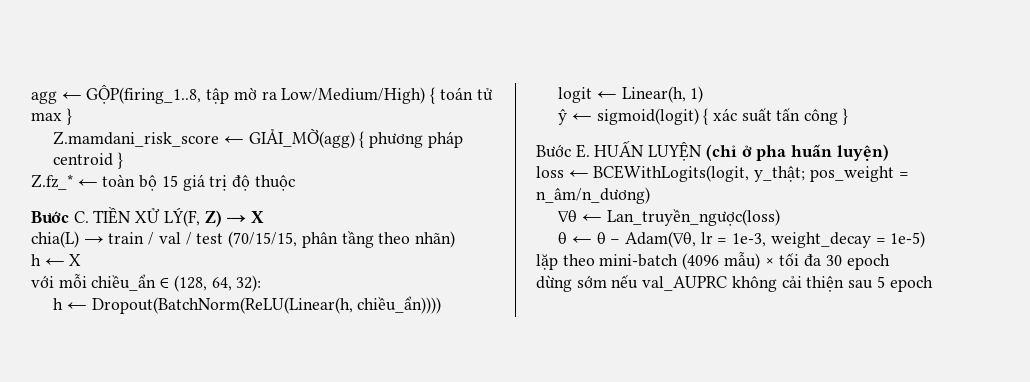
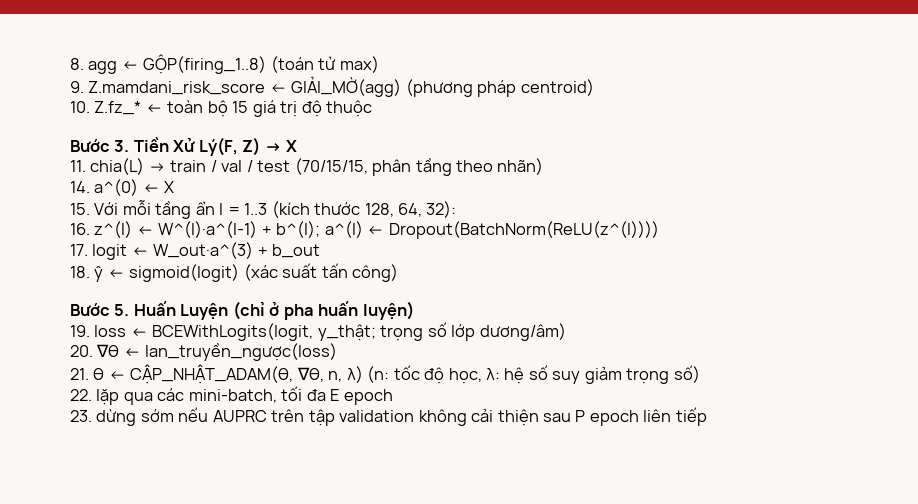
- agg ← GỘP(firing_1..8, tập mờ ra Low/Medium/High) { toán tử max }
- Z.mamdani_risk_score ← GIẢI_MỜ(agg) { phương pháp centroid }
- Z.fz_* ← toàn bộ 15 giá trị độ thuộc
+ 8. agg ← GỘP(firing_1..8) (toán tử max)
+ 9. Z.mamdani_risk_score ← GIẢI_MỜ(agg) (phương pháp centroid)
+ 10. Z.fz_* ← toàn bộ 15 giá trị độ thuộc
- Bước C. TIỀN XỬ LÝ(F, Z) → X
+ Bước 3. Tiền Xử Lý(F, Z) → X
- chia(L) → train / val / test (70/15/15, phân tầng theo nhãn)
+ 11. chia(L) → train / val / test (70/15/15, phân tầng theo nhãn)
- h ← X
+ 14. a^(0) ← X
- với mỗi chiều_ẩn ∈ (128, 64, 32):
- h ← Dropout(BatchNorm(ReLU(Linear(h, chiều_ẩn))))
- logit ← Linear(h, 1)
- ŷ ← sigmoid(logit) { xác suất tấn công }
- Bước E. HUẤN LUYỆN (chỉ ở pha huấn luyện)
+ 15. Với mỗi tầng ẩn l = 1..3 (kích thước 128, 64, 32):
+ 16. z^(l) ← W^(l)·a^(l-1) + b^(l); a^(l) ← Dropout(BatchNorm(ReLU(z^(l))))
+ 17. logit ← W_out·a^(3) + b_out
+ 18. ŷ ← sigmoid(logit) (xác suất tấn công)
+ Bước 5. Huấn Luyện (chỉ ở pha huấn luyện)
- loss ← BCEWithLogits(logit, y_thật; pos_weight = n_âm/n_dương)
- ∇θ ← Lan_truyền_ngược(loss)
- θ ← θ − Adam(∇θ, lr = 1e-3, weight_decay = 1e-5)
- lặp theo mini-batch (4096 mẫu) × tối đa 30 epoch
+ 19. loss ← BCEWithLogits(logit, y_thật; trọng số lớp dương/âm)
+ 20. ∇θ ← lan_truyền_ngược(loss)
+ 21. θ ← CẬP_NHẬT_ADAM(θ, ∇θ, η, λ) (η: tốc độ học, λ: hệ số suy giảm trọng số)
+ 22. lặp qua các mini-batch, tối đa E epoch
- dừng sớm nếu val_AUPRC không cải thiện sau 5 epoch
+ 23. dừng sớm nếu AUPRC trên tập validation không cải thiện sau P epoch liên tiếp

